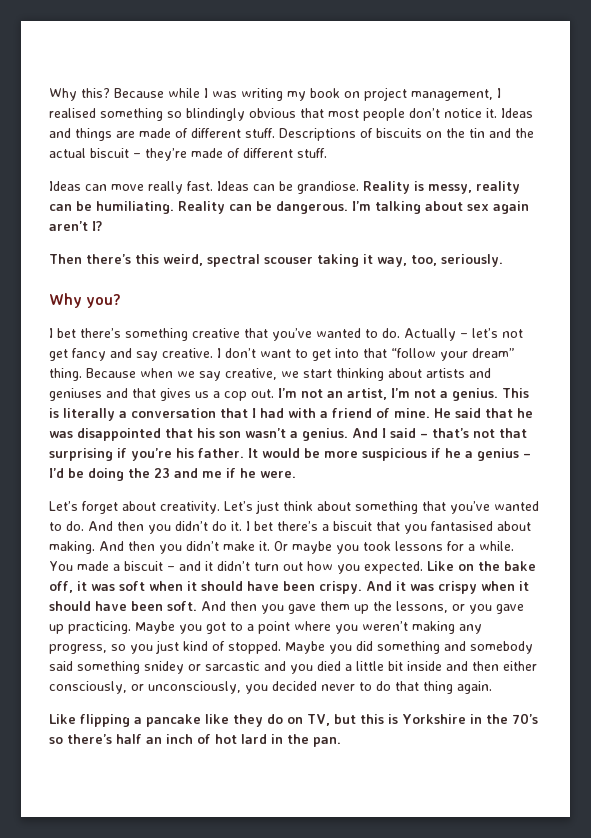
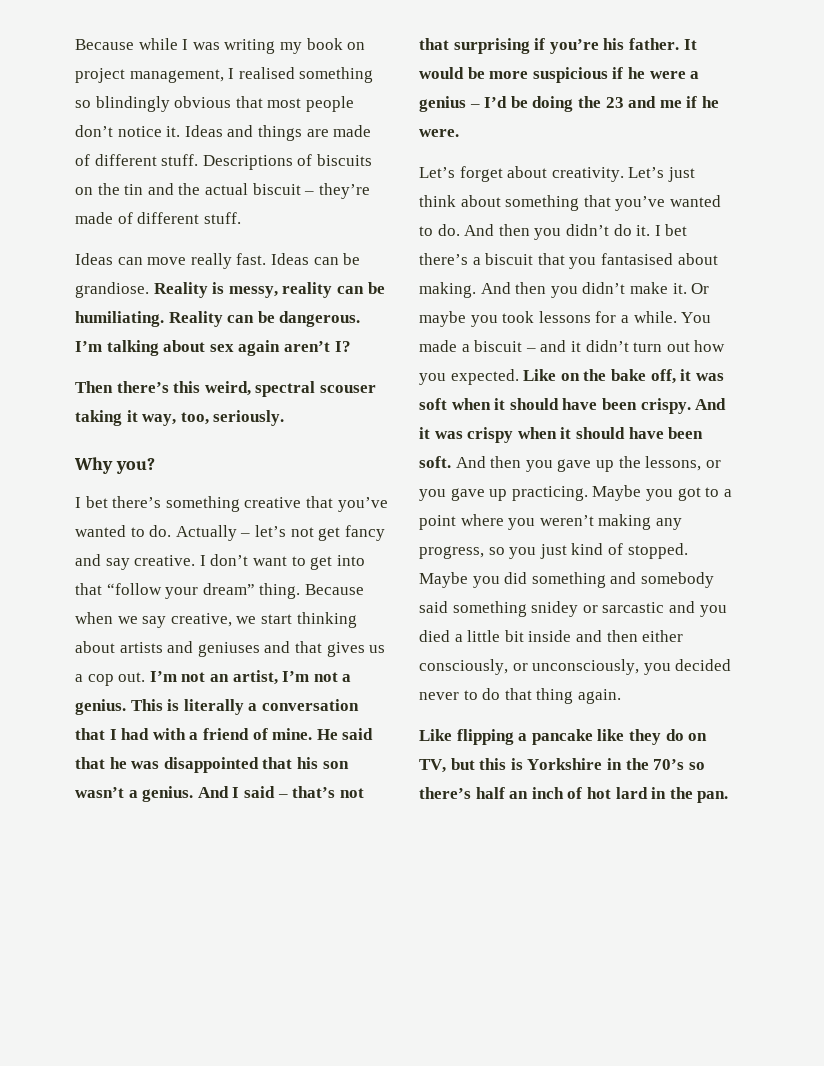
- Why this?
- It would be more suspicious if he a genius – I’d be doing the 23 and me if he were.
+ It would be more suspicious if he were a genius – I’d be doing the 23 and me if he were.
- And then you gave them up the lessons, or you gave up practicing.
+ And then you gave up the lessons, or you gave up practicing.

